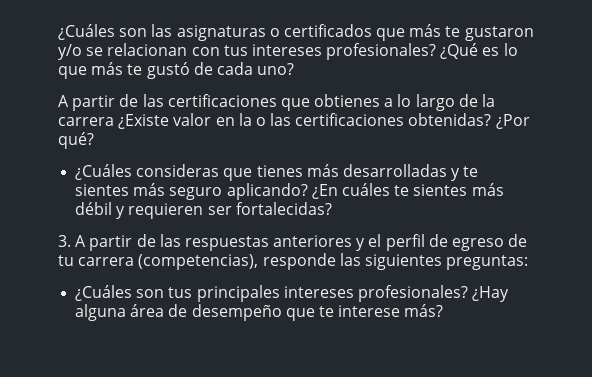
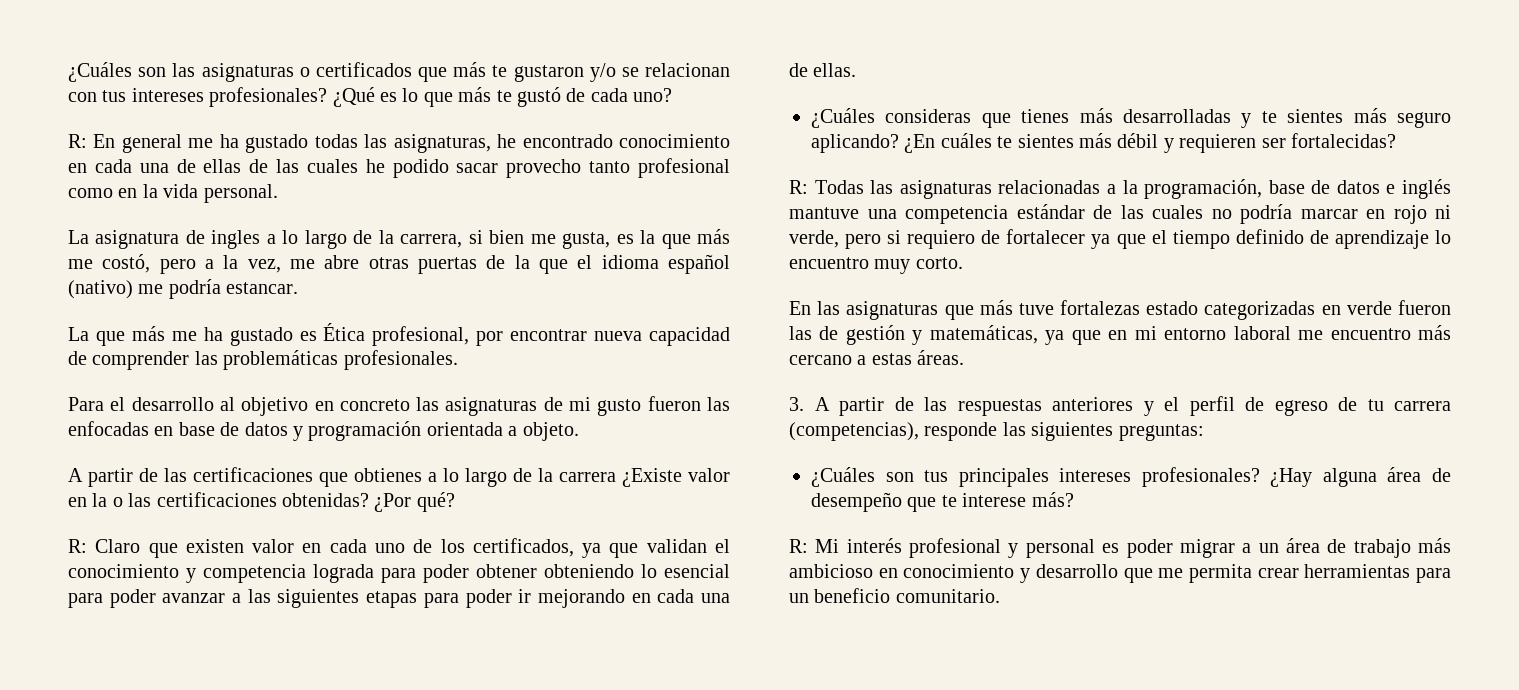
+ R: En general me ha gustado todas las asignaturas, he encontrado conocimiento en cada una de ellas de las cuales he podido sacar provecho tanto profesional como en la vida personal.
+ La asignatura de ingles a lo largo de la carrera, si bien me gusta, es la que más me costó, pero a la vez, me abre otras puertas de la que el idioma español (nativo) me podría estancar.
+ La que más me ha gustado es Ética profesional, por encontrar nueva capacidad de comprender las problemáticas profesionales.
+ Para el desarrollo al objetivo en concreto las asignaturas de mi gusto fueron las enfocadas en base de datos y programación orientada a objeto.
+ R: Claro que existen valor en cada uno de los certificados, ya que validan el conocimiento y competencia lograda para poder obtener obteniendo lo esencial para poder avanzar a las siguientes etapas para poder ir mejorando en cada una de ellas.
+ R: Todas las asignaturas relacionadas a la programación, base de datos e inglés mantuve una competencia estándar de las cuales no podría marcar en rojo ni verde, pero si requiero de fortalecer ya que el tiempo definido de aprendizaje lo encuentro muy corto.
+ En las asignaturas que más tuve fortalezas estado categorizadas en verde fueron las de gestión y matemáticas, ya que en mi entorno laboral me encuentro más cercano a estas áreas.
+ R: Mi interés profesional y personal es poder migrar a un área de trabajo más ambicioso en conocimiento y desarrollo que me permita crear herramientas para un beneficio comunitario.

